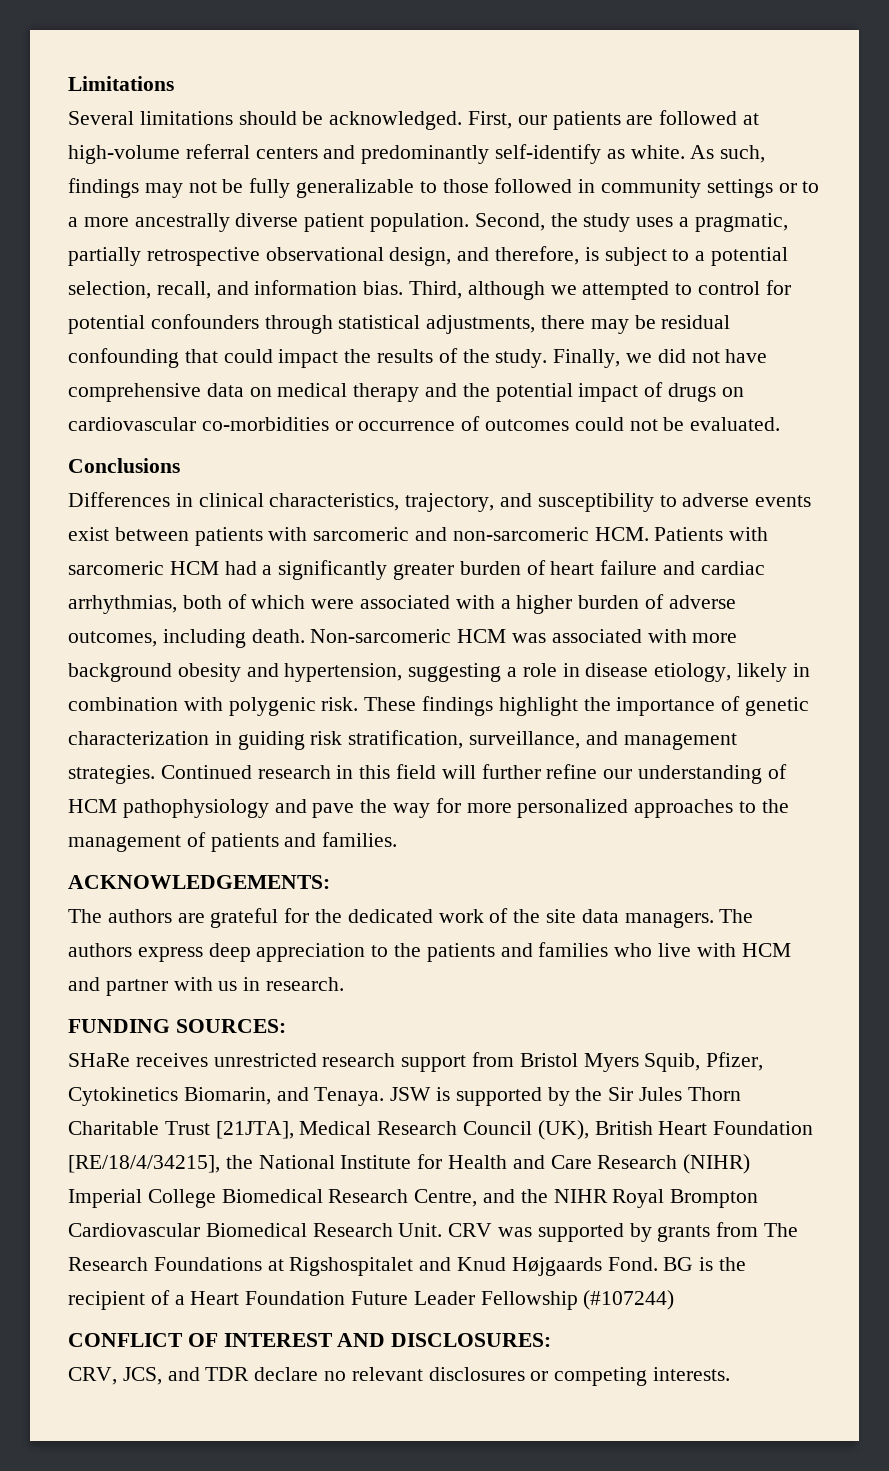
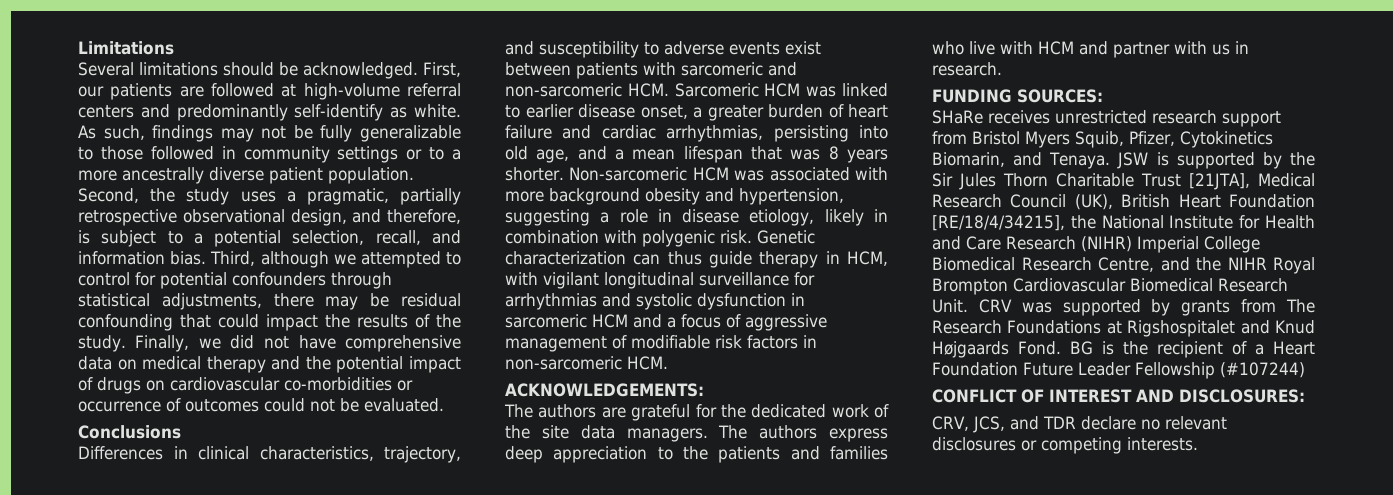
- Differences in clinical characteristics, trajectory, and susceptibility to adverse events exist between patients with sarcomeric and non-sarcomeric HCM. Patients with sarcomeric HCM had a significantly greater burden of heart failure and cardiac arrhythmias, both of which were associated with a higher burden of adverse outcomes, including death.
+ Differences in clinical characteristics, trajectory, and susceptibility to adverse events exist between patients with sarcomeric and non-sarcomeric HCM. Sarcomeric HCM was linked to earlier disease onset, a greater burden of heart failure and cardiac arrhythmias, persisting into old age, and a mean lifespan that was 8 years shorter.
- These findings highlight the importance of genetic characterization in guiding risk stratification, surveillance, and management strategies. Continued research in this field will further refine our understanding of HCM pathophysiology and pave the way for more personalized approaches to the management of patients and families.
+ Genetic characterization can thus guide therapy in HCM, with vigilant longitudinal surveillance for arrhythmias and systolic dysfunction in sarcomeric HCM and a focus of aggressive management of modifiable risk factors in non-sarcomeric HCM.

